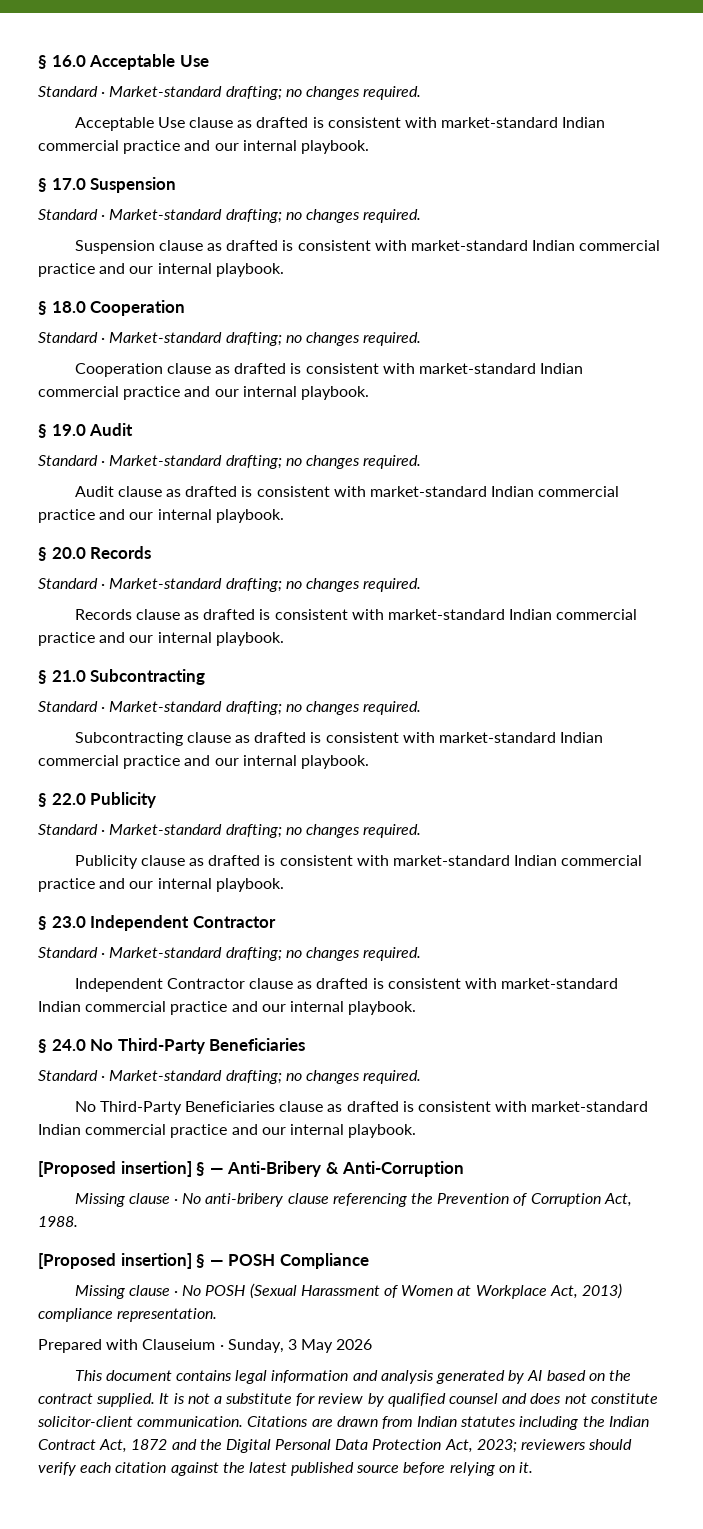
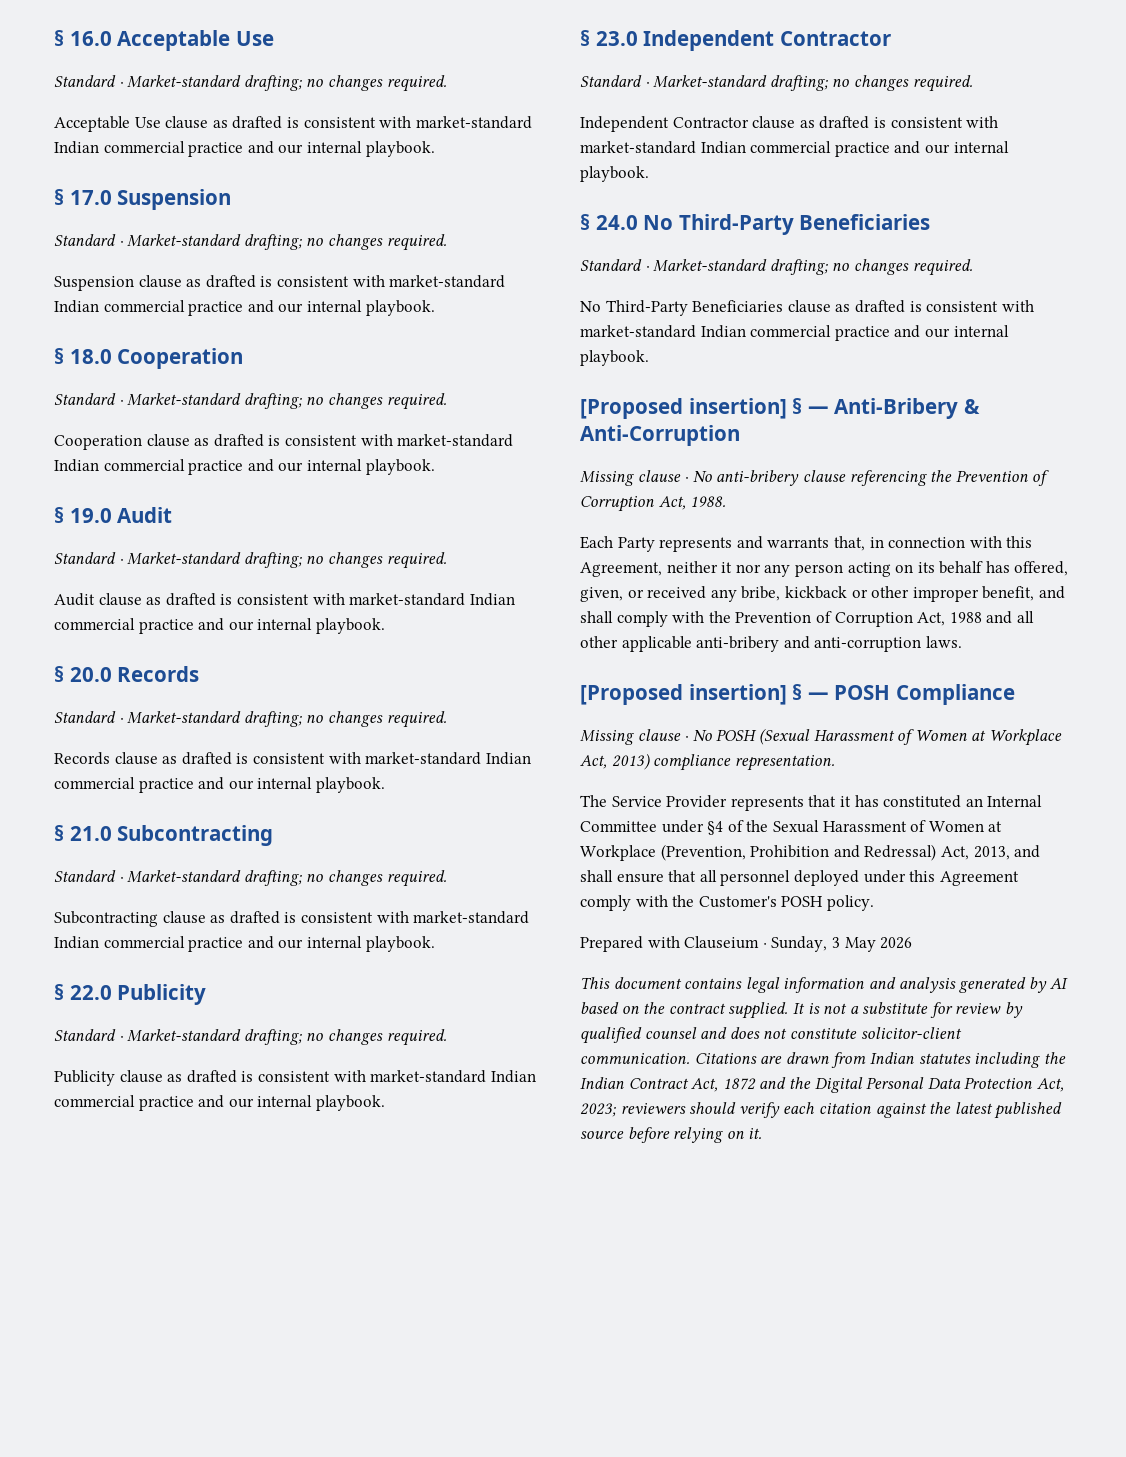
+ Each Party represents and warrants that, in connection with this Agreement, neither it nor any person acting on its behalf has offered, given, or received any bribe, kickback or other improper benefit, and shall comply with the Prevention of Corruption Act, 1988 and all other applicable anti-bribery and anti-corruption laws.
+ The Service Provider represents that it has constituted an Internal Committee under §4 of the Sexual Harassment of Women at Workplace (Prevention, Prohibition and Redressal) Act, 2013, and shall ensure that all personnel deployed under this Agreement comply with the Customer's POSH policy.

